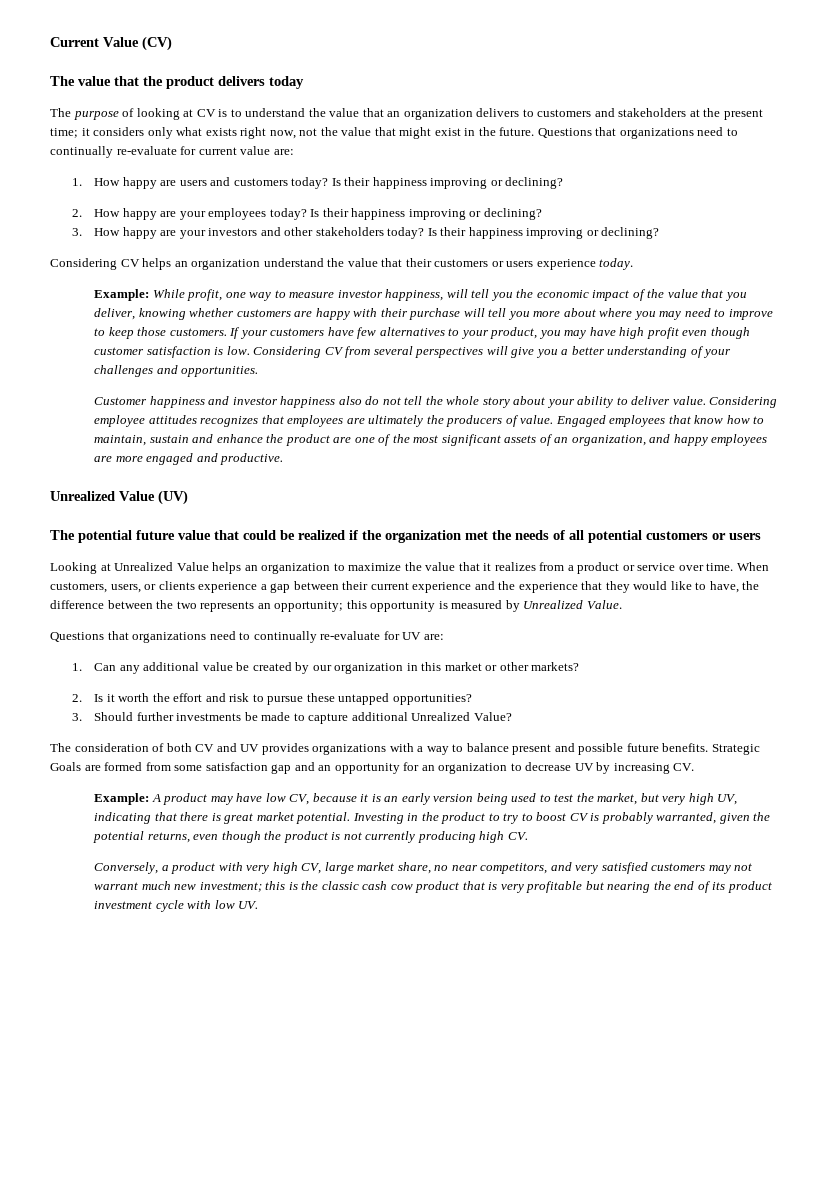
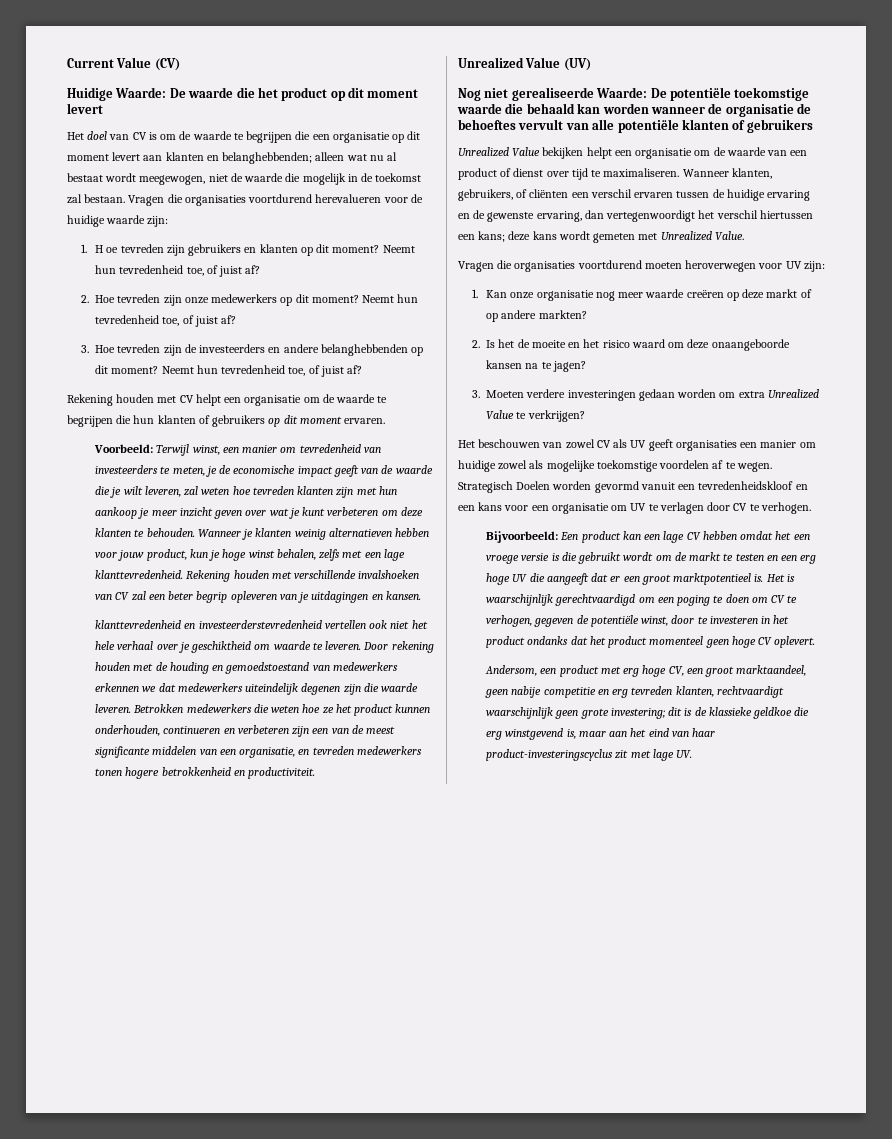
- The value that the product delivers today
- The purpose of looking at CV is to understand the value that an organization delivers to customers and stakeholders at the present time; it considers only what exists right now, not the value that might exist in the future. Questions that organizations need to continually re-evaluate for current value are:
- 1. How happy are users and customers today? Is their happiness improving or declining?
- 2. How happy are your employees today? Is their happiness improving or declining?
- 3. How happy are your investors and other stakeholders today? Is their happiness improving or declining?
- Considering CV helps an organization understand the value that their customers or users experience today.
- Example: While profit, one way to measure investor happiness, will tell you the economic impact of the value that you deliver, knowing whether customers are happy with their purchase will tell you more about where you may need to improve to keep those customers. If your customers have few alternatives to your product, you may have high profit even though customer satisfaction is low. Considering CV from several perspectives will give you a better understanding of your challenges and opportunities.
- Customer happiness and investor happiness also do not tell the whole story about your ability to deliver value. Considering employee attitudes recognizes that employees are ultimately the producers of value. Engaged employees that know how to maintain, sustain and enhance the product are one of the most significant assets of an organization, and happy employees are more engaged and productive.
+ Huidige Waarde: De waarde die het product op dit moment levert
+ Het doel van CV is om de waarde te begrijpen die een organisatie op dit moment levert aan klanten en belanghebbenden; alleen wat nu al bestaat wordt meegewogen, niet de waarde die mogelijk in de toekomst zal bestaan. Vragen die organisaties voortdurend herevalueren voor de huidige waarde zijn:
+ 1. H oe tevreden zijn gebruikers en klanten op dit moment? Neemt hun tevredenheid toe, of juist af?
+ 2. Hoe tevreden zijn onze medewerkers op dit moment? Neemt hun tevredenheid toe, of juist af?
+ 3. Hoe tevreden zijn de investeerders en andere belanghebbenden op dit moment? Neemt hun tevredenheid toe, of juist af?
+ Rekening houden met CV helpt een organisatie om de waarde te begrijpen die hun klanten of gebruikers op dit moment ervaren.
+ Voorbeeld: Terwijl winst, een manier om tevredenheid van investeerders te meten, je de economische impact geeft van de waarde die je wilt leveren, zal weten hoe tevreden klanten zijn met hun aankoop je meer inzicht geven over wat je kunt verbeteren om deze klanten te behouden. Wanneer je klanten weinig alternatieven hebben voor jouw product, kun je hoge winst behalen, zelfs met een lage klanttevredenheid. Rekening houden met verschillende invalshoeken van CV zal een beter begrip opleveren van je uitdagingen en kansen.
+ klanttevredenheid en investeerderstevredenheid vertellen ook niet het hele verhaal over je geschiktheid om waarde te leveren. Door rekening houden met de houding en gemoedstoestand van medewerkers erkennen we dat medewerkers uiteindelijk degenen zijn die waarde leveren. Betrokken medewerkers die weten hoe ze het product kunnen onderhouden, continueren en verbeteren zijn een van de meest significante middelen van een organisatie, en tevreden medewerkers tonen hogere betrokkenheid en productiviteit.
  Unrealized Value (UV)
- The potential future value that could be realized if the organization met the needs of all potential customers or users
- Looking at Unrealized Value helps an organization to maximize the value that it realizes from a product or service over time. When customers, users, or clients experience a gap between their current experience and the experience that they would like to have, the difference between the two represents an opportunity; this opportunity is measured by Unrealized Value.
- Questions that organizations need to continually re-evaluate for UV are:
- 1. Can any additional value be created by our organization in this market or other markets?
- 2. Is it worth the effort and risk to pursue these untapped opportunities?
- 3. Should further investments be made to capture additional Unrealized Value?
- The consideration of both CV and UV provides organizations with a way to balance present and possible future benefits. Strategic Goals are formed from some satisfaction gap and an opportunity for an organization to decrease UV by increasing CV.
- Example: A product may have low CV, because it is an early version being used to test the market, but very high UV, indicating that there is great market potential. Investing in the product to try to boost CV is probably warranted, given the potential returns, even though the product is not currently producing high CV.
- Conversely, a product with very high CV, large market share, no near competitors, and very satisfied customers may not warrant much new investment; this is the classic cash cow product that is very profitable but nearing the end of its product investment cycle with low UV.
+ Nog niet gerealiseerde Waarde: De potentiële toekomstige waarde die behaald kan worden wanneer de organisatie de behoeftes vervult van alle potentiële klanten of gebruikers
+ Unrealized Value bekijken helpt een organisatie om de waarde van een product of dienst over tijd te maximaliseren. Wanneer klanten, gebruikers, of cliënten een verschil ervaren tussen de huidige ervaring en de gewenste ervaring, dan vertegenwoordigt het verschil hiertussen een kans; deze kans wordt gemeten met Unrealized Value.
+ Vragen die organisaties voortdurend moeten heroverwegen voor UV zijn:
+ 1. Kan onze organisatie nog meer waarde creëren op deze markt of op andere markten?
+ 2. Is het de moeite en het risico waard om deze onaangeboorde kansen na te jagen?
+ 3. Moeten verdere investeringen gedaan worden om extra Unrealized Value te verkrijgen?
+ Het beschouwen van zowel CV als UV geeft organisaties een manier om huidige zowel als mogelijke toekomstige voordelen af te wegen. Strategisch Doelen worden gevormd vanuit een tevredenheidskloof en een kans voor een organisatie om UV te verlagen door CV te verhogen.
+ Bijvoorbeeld: Een product kan een lage CV hebben omdat het een vroege versie is die gebruikt wordt om de markt te testen en een erg hoge UV die aangeeft dat er een groot marktpotentieel is. Het is waarschijnlijk gerechtvaardigd om een poging te doen om CV te verhogen, gegeven de potentiële winst, door te investeren in het product ondanks dat het product momenteel geen hoge CV oplevert.
+ Andersom, een product met erg hoge CV, een groot marktaandeel, geen nabije competitie en erg tevreden klanten, rechtvaardigt waarschijnlijk geen grote investering; dit is de klassieke geldkoe die erg winstgevend is, maar aan het eind van haar product-investeringscyclus zit met lage UV.

